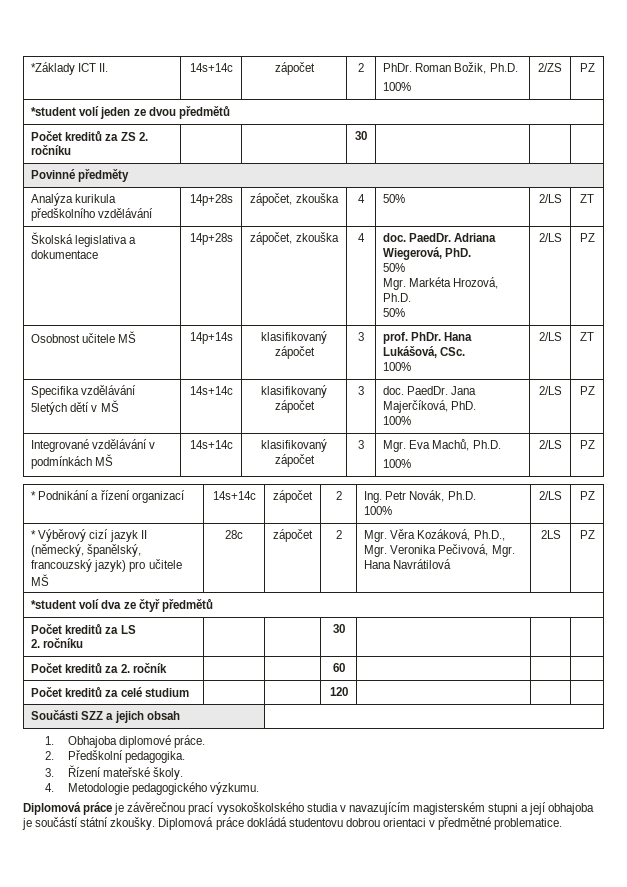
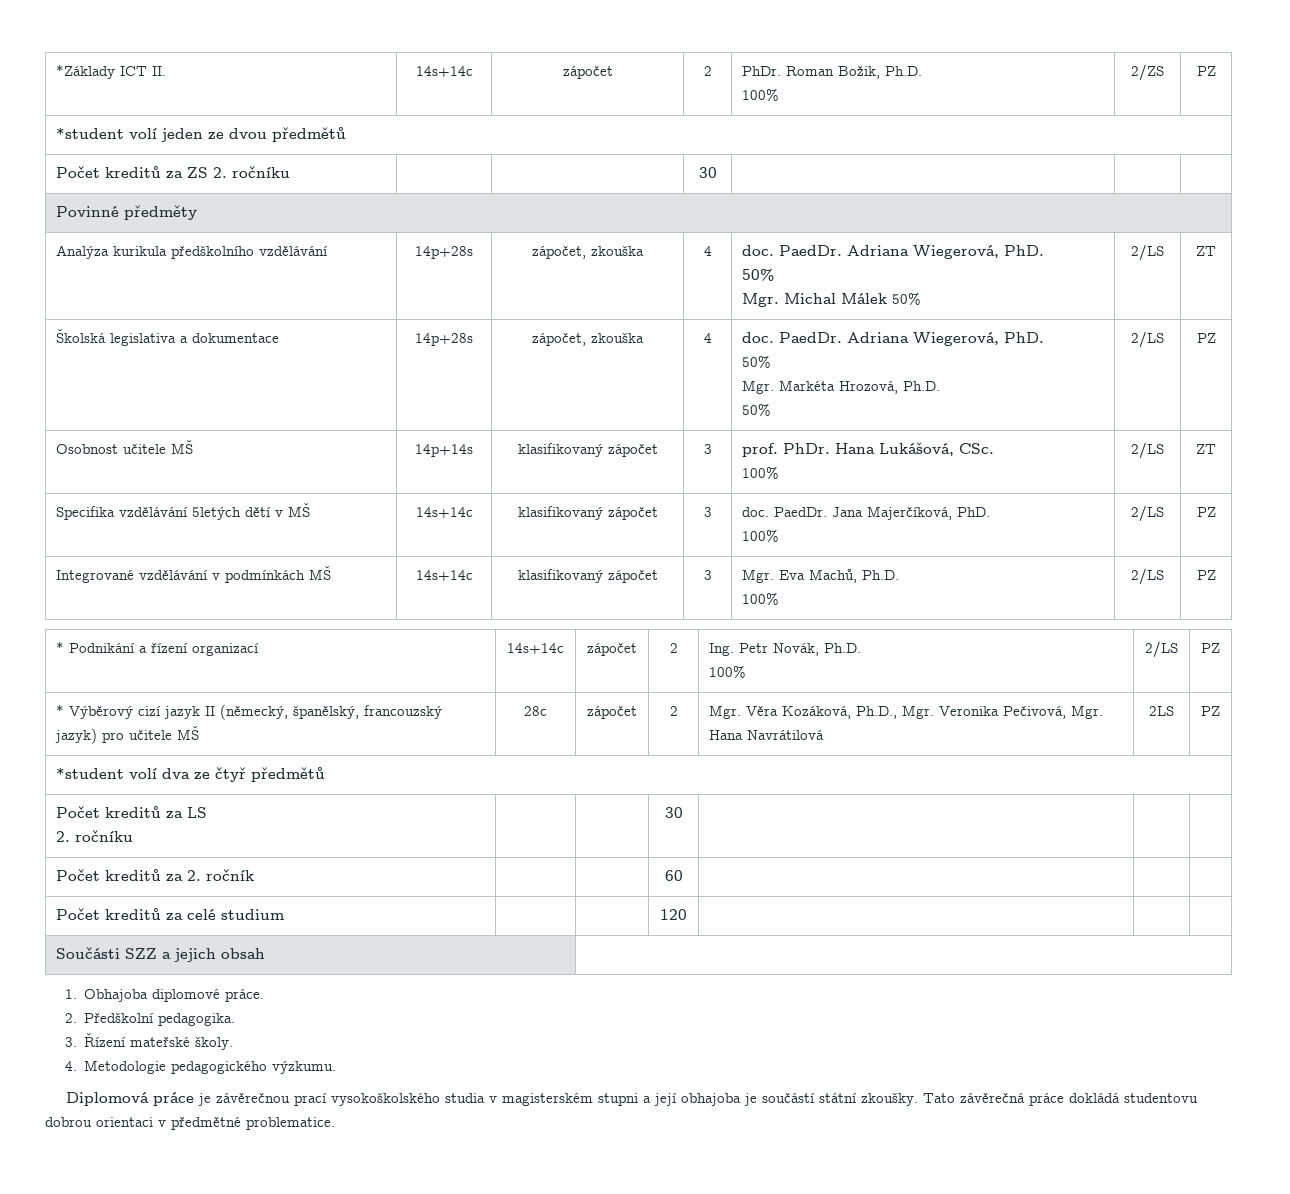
- Analýza kurikula předškolního vzdělávání | 14p+28s | zápočet, zkouška | 4 | 50% | 2/LS | ZT
+ Analýza kurikula předškolního vzdělávání | 14p+28s | zápočet, zkouška | 4 | doc. PaedDr. Adriana Wiegerová, PhD.
+ 50%
+ Mgr. Michal Málek 50% | 2/LS | ZT
- Diplomová práce je závěrečnou prací vysokoškolského studia v navazujícím magisterském stupni a její obhajoba je součástí státní zkoušky.
+ Diplomová práce je závěrečnou prací vysokoškolského studia v magisterském stupni a její obhajoba je součástí státní zkoušky.
- Diplomová práce dokládá studentovu dobrou orientaci v předmětné problematice.
+ Tato závěrečná práce dokládá studentovu dobrou orientaci v předmětné problematice.

